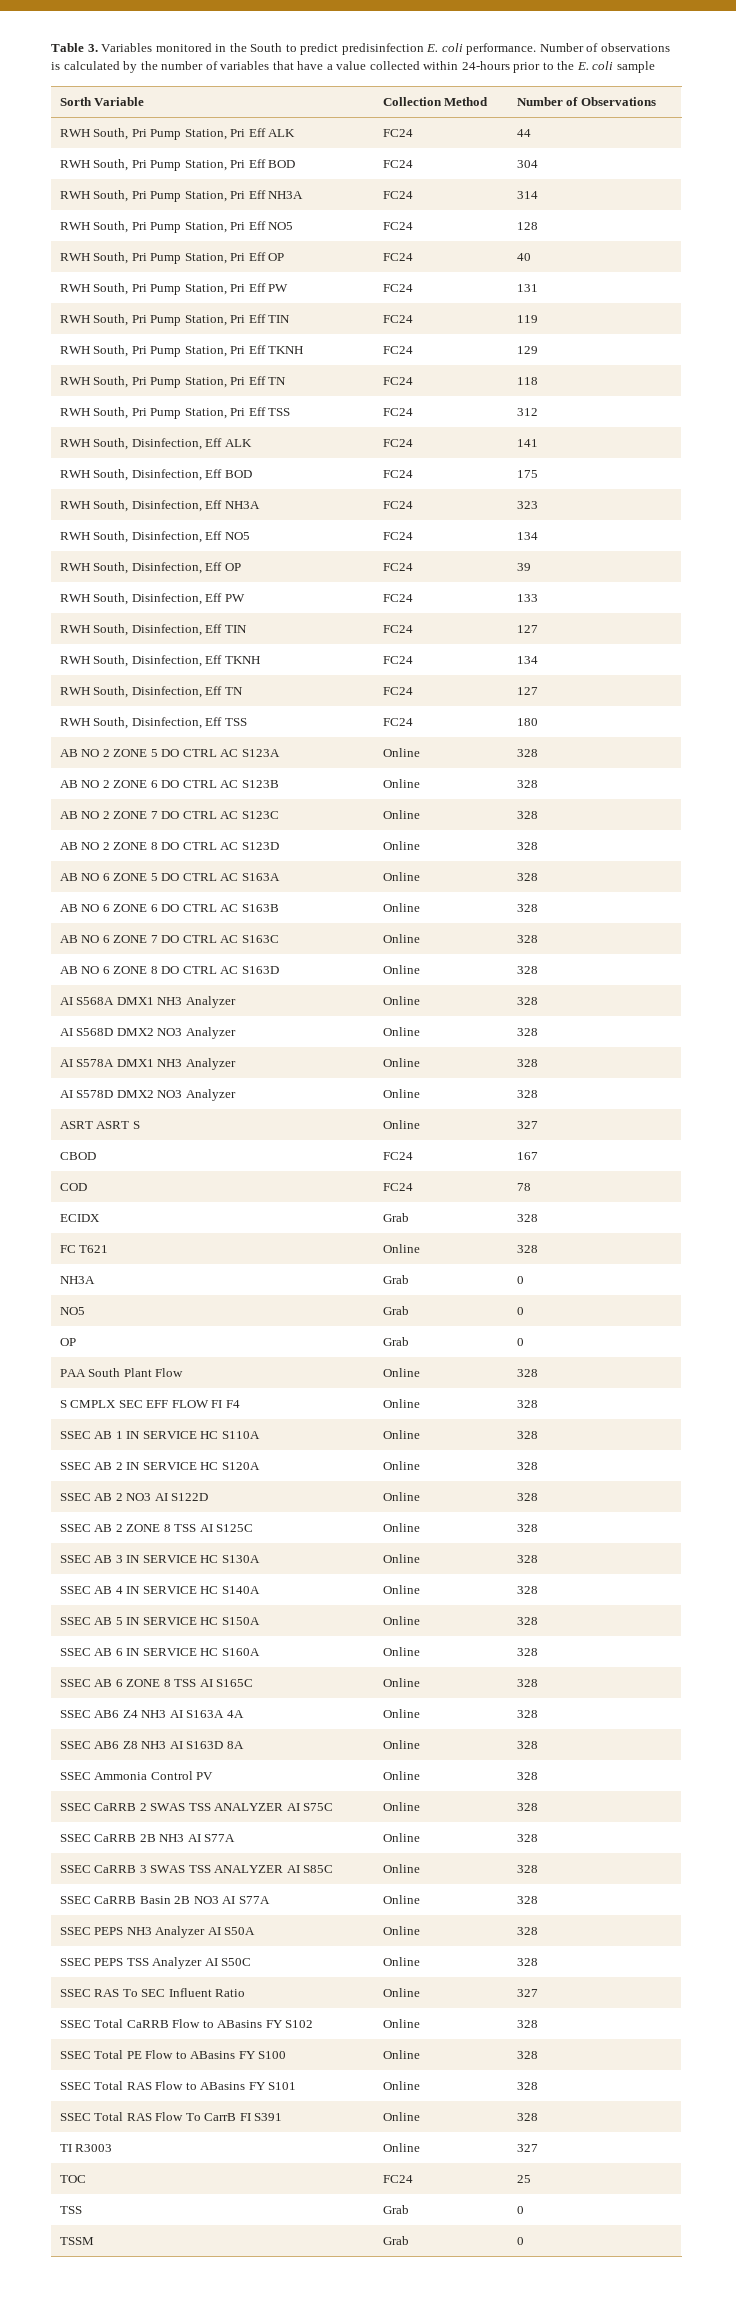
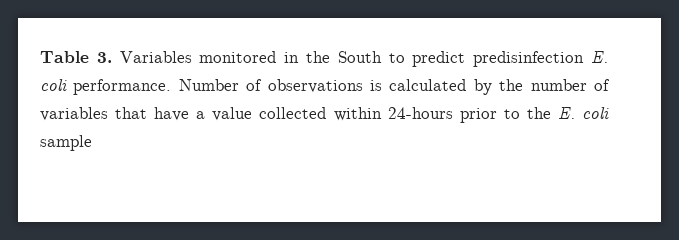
- Sorth Variable | Collection Method | Number of Observations
- RWH South, Pri Pump Station, Pri Eff ALK | FC24 | 44
- RWH South, Pri Pump Station, Pri Eff BOD | FC24 | 304
- RWH South, Pri Pump Station, Pri Eff NH3A | FC24 | 314
- RWH South, Pri Pump Station, Pri Eff NO5 | FC24 | 128
- RWH South, Pri Pump Station, Pri Eff OP | FC24 | 40
- RWH South, Pri Pump Station, Pri Eff PW | FC24 | 131
- RWH South, Pri Pump Station, Pri Eff TIN | FC24 | 119
- RWH South, Pri Pump Station, Pri Eff TKNH | FC24 | 129
- RWH South, Pri Pump Station, Pri Eff TN | FC24 | 118
- RWH South, Pri Pump Station, Pri Eff TSS | FC24 | 312
- RWH South, Disinfection, Eff ALK | FC24 | 141
- RWH South, Disinfection, Eff BOD | FC24 | 175
- RWH South, Disinfection, Eff NH3A | FC24 | 323
- RWH South, Disinfection, Eff NO5 | FC24 | 134
- RWH South, Disinfection, Eff OP | FC24 | 39
- RWH South, Disinfection, Eff PW | FC24 | 133
- RWH South, Disinfection, Eff TIN | FC24 | 127
- RWH South, Disinfection, Eff TKNH | FC24 | 134
- RWH South, Disinfection, Eff TN | FC24 | 127
- RWH South, Disinfection, Eff TSS | FC24 | 180
- AB NO 2 ZONE 5 DO CTRL AC S123A | Online | 328
- AB NO 2 ZONE 6 DO CTRL AC S123B | Online | 328
- AB NO 2 ZONE 7 DO CTRL AC S123C | Online | 328
- AB NO 2 ZONE 8 DO CTRL AC S123D | Online | 328
- AB NO 6 ZONE 5 DO CTRL AC S163A | Online | 328
- AB NO 6 ZONE 6 DO CTRL AC S163B | Online | 328
- AB NO 6 ZONE 7 DO CTRL AC S163C | Online | 328
- AB NO 6 ZONE 8 DO CTRL AC S163D | Online | 328
- AI S568A DMX1 NH3 Analyzer | Online | 328
- AI S568D DMX2 NO3 Analyzer | Online | 328
- AI S578A DMX1 NH3 Analyzer | Online | 328
- AI S578D DMX2 NO3 Analyzer | Online | 328
- ASRT ASRT S | Online | 327
- CBOD | FC24 | 167
- COD | FC24 | 78
- ECIDX | Grab | 328
- FC T621 | Online | 328
- NH3A | Grab | 0
- NO5 | Grab | 0
- OP | Grab | 0
- PAA South Plant Flow | Online | 328
- S CMPLX SEC EFF FLOW FI F4 | Online | 328
- SSEC AB 1 IN SERVICE HC S110A | Online | 328
- SSEC AB 2 IN SERVICE HC S120A | Online | 328
- SSEC AB 2 NO3 AI S122D | Online | 328
- SSEC AB 2 ZONE 8 TSS AI S125C | Online | 328
- SSEC AB 3 IN SERVICE HC S130A | Online | 328
- SSEC AB 4 IN SERVICE HC S140A | Online | 328
- SSEC AB 5 IN SERVICE HC S150A | Online | 328
- SSEC AB 6 IN SERVICE HC S160A | Online | 328
- SSEC AB 6 ZONE 8 TSS AI S165C | Online | 328
- SSEC AB6 Z4 NH3 AI S163A 4A | Online | 328
- SSEC AB6 Z8 NH3 AI S163D 8A | Online | 328
- SSEC Ammonia Control PV | Online | 328
- SSEC CaRRB 2 SWAS TSS ANALYZER AI S75C | Online | 328
- SSEC CaRRB 2B NH3 AI S77A | Online | 328
- SSEC CaRRB 3 SWAS TSS ANALYZER AI S85C | Online | 328
- SSEC CaRRB Basin 2B NO3 AI S77A | Online | 328
- SSEC PEPS NH3 Analyzer AI S50A | Online | 328
- SSEC PEPS TSS Analyzer AI S50C | Online | 328
- SSEC RAS To SEC Influent Ratio | Online | 327
- SSEC Total CaRRB Flow to ABasins FY S102 | Online | 328
- SSEC Total PE Flow to ABasins FY S100 | Online | 328
- SSEC Total RAS Flow to ABasins FY S101 | Online | 328
- SSEC Total RAS Flow To CarrB FI S391 | Online | 328
- TI R3003 | Online | 327
- TOC | FC24 | 25
- TSS | Grab | 0
- TSSM | Grab | 0

